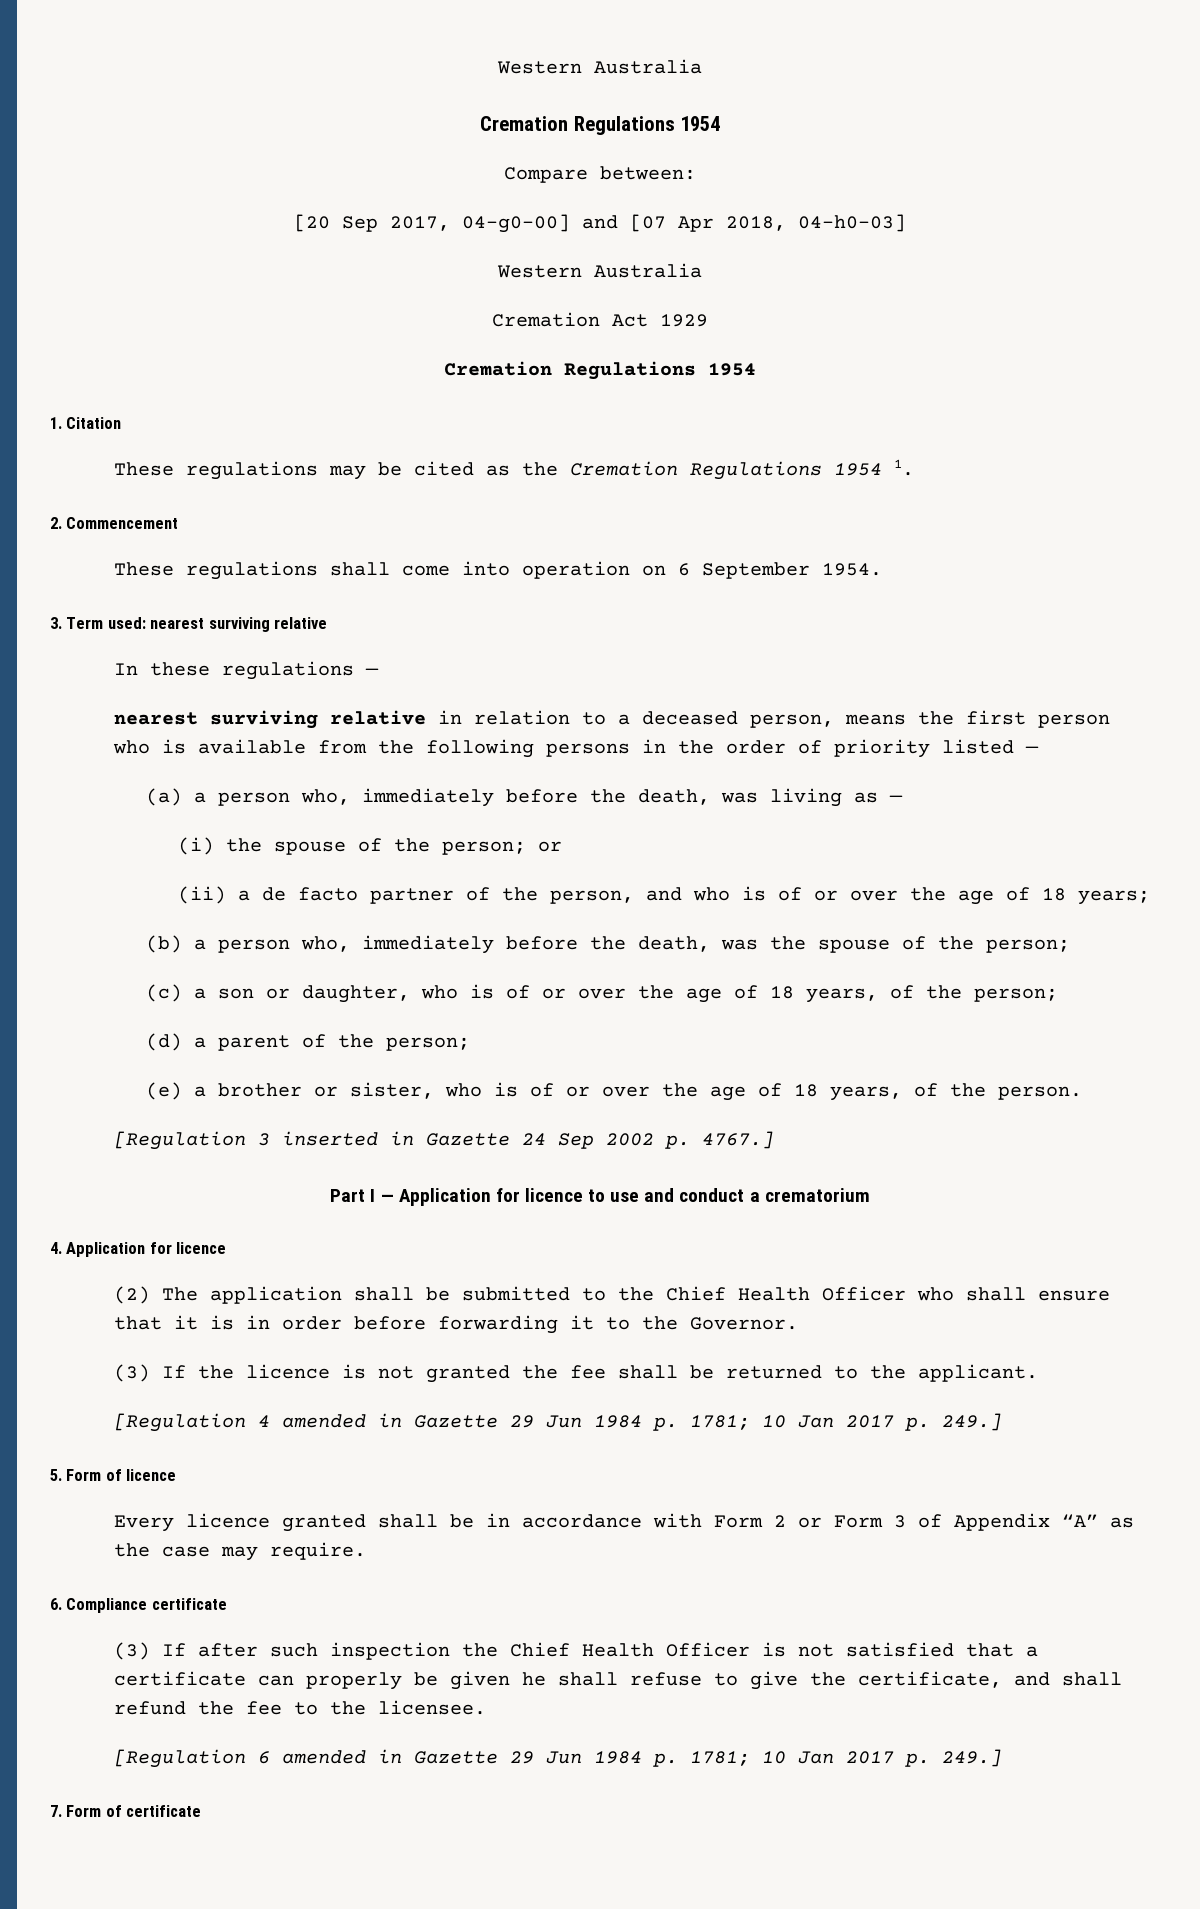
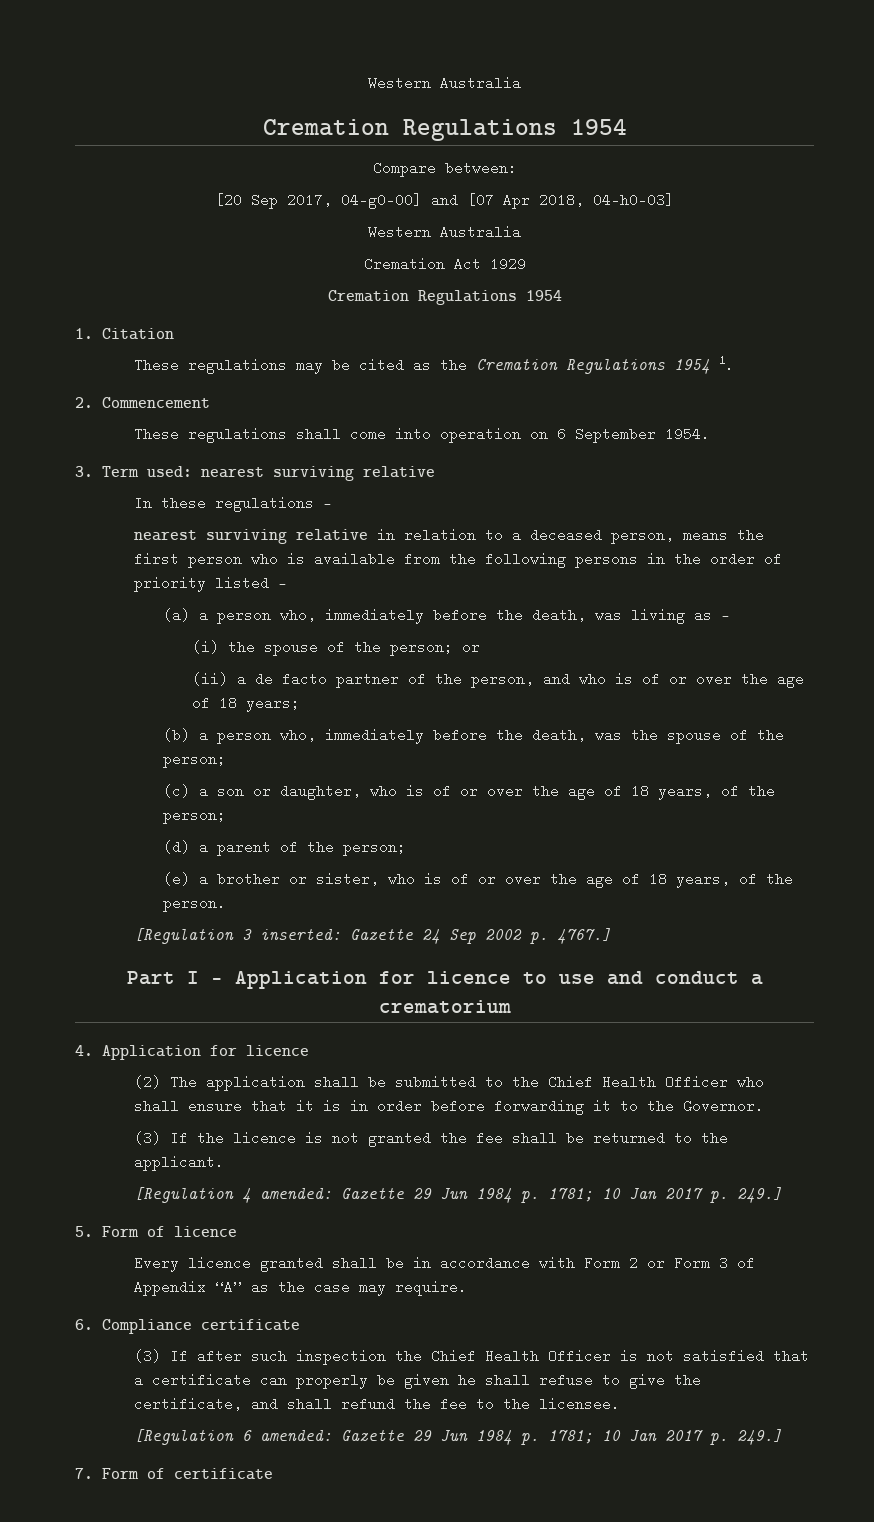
- [Regulation 3 inserted in Gazette 24 Sep 2002 p. 4767.]
+ [Regulation 3 inserted: Gazette 24 Sep 2002 p. 4767.]
- [Regulation 4 amended in Gazette 29 Jun 1984 p. 1781; 10 Jan 2017 p. 249.]
+ [Regulation 4 amended: Gazette 29 Jun 1984 p. 1781; 10 Jan 2017 p. 249.]
- [Regulation 6 amended in Gazette 29 Jun 1984 p. 1781; 10 Jan 2017 p. 249.]
+ [Regulation 6 amended: Gazette 29 Jun 1984 p. 1781; 10 Jan 2017 p. 249.]

